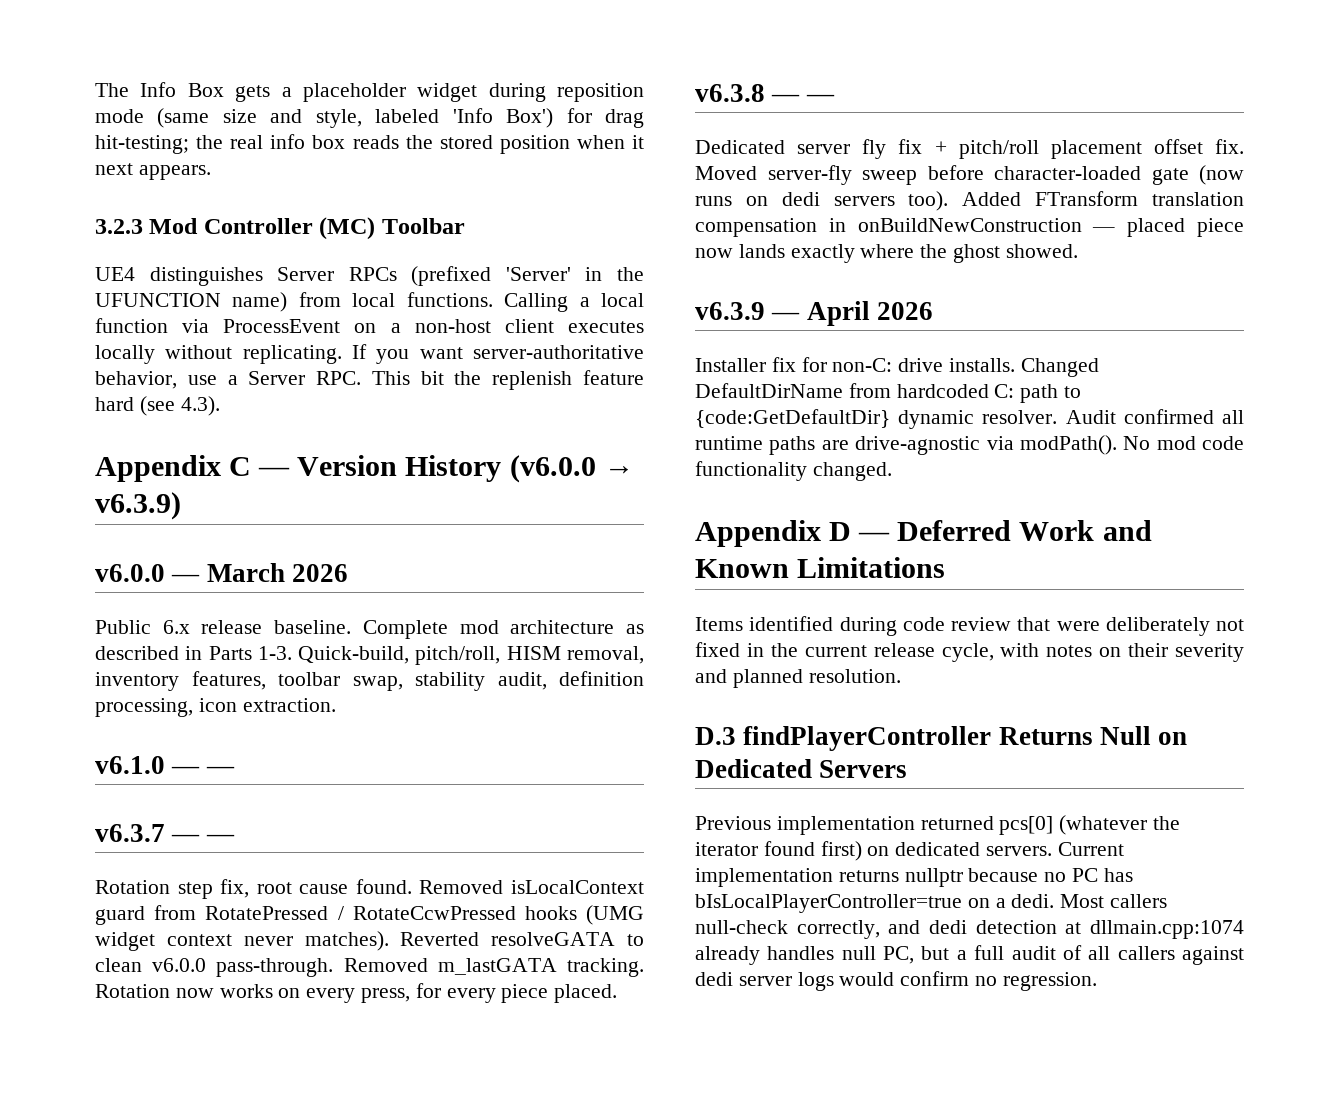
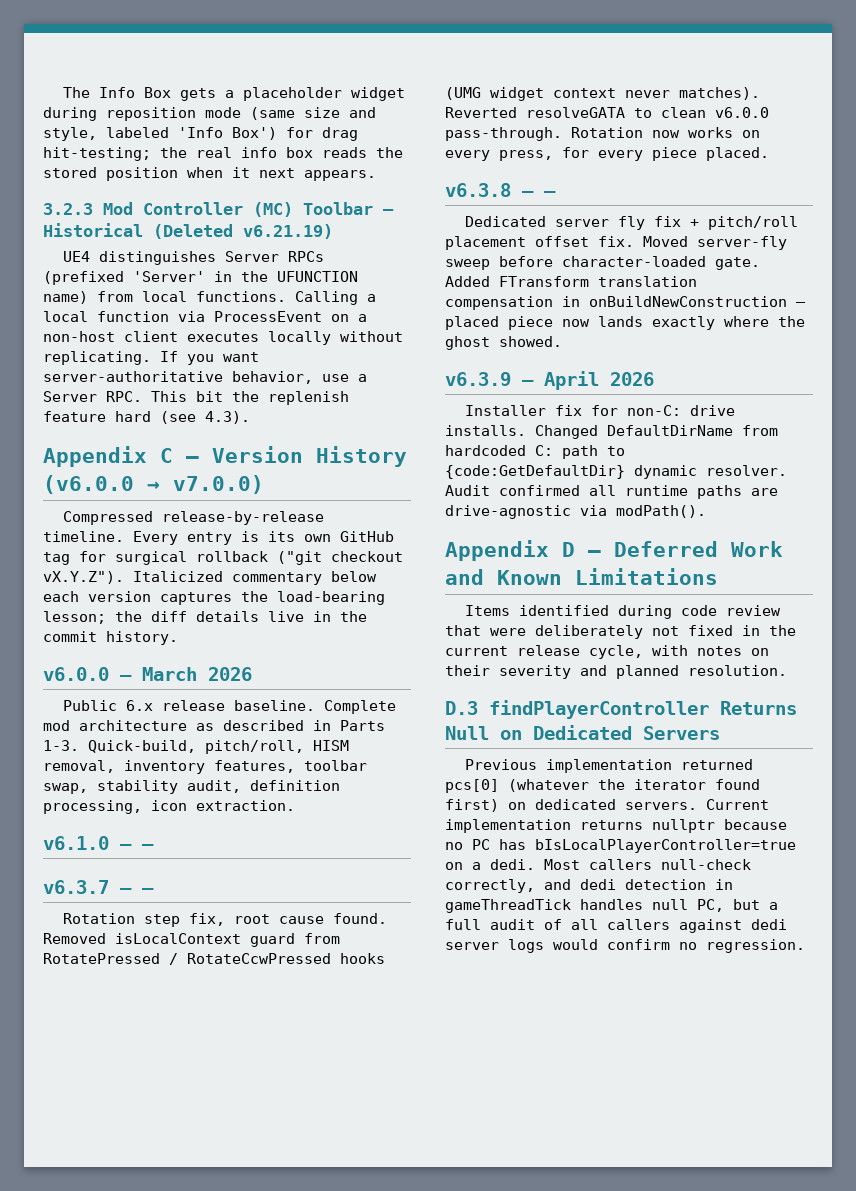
- 3.2.3 Mod Controller (MC) Toolbar
+ 3.2.3 Mod Controller (MC) Toolbar — Historical (Deleted v6.21.19)
- Appendix C — Version History (v6.0.0 → v6.3.9)
+ Appendix C — Version History (v6.0.0 → v7.0.0)
+ Compressed release-by-release timeline. Every entry is its own GitHub tag for surgical rollback ("git checkout vX.Y.Z"). Italicized commentary below each version captures the load-bearing lesson; the diff details live in the commit history.
- Removed m_lastGATA tracking.
- Moved server-fly sweep before character-loaded gate (now runs on dedi servers too).
+ Moved server-fly sweep before character-loaded gate.
- No mod code functionality changed.
- Most callers null-check correctly, and dedi detection at dllmain.cpp:1074 already handles null PC, but a full audit of all callers against dedi server logs would confirm no regression.
+ Most callers null-check correctly, and dedi detection in gameThreadTick handles null PC, but a full audit of all callers against dedi server logs would confirm no regression.

